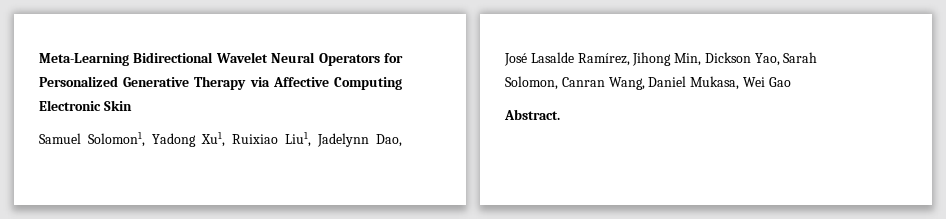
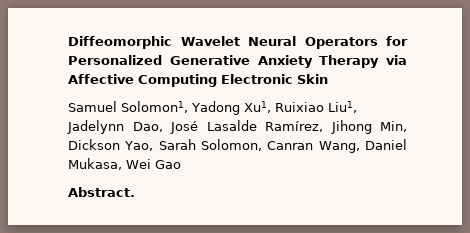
- Meta-Learning Bidirectional Wavelet Neural Operators for Personalized Generative Therapy via Affective Computing Electronic Skin
+ Diffeomorphic Wavelet Neural Operators for Personalized Generative Anxiety Therapy via Affective Computing Electronic Skin

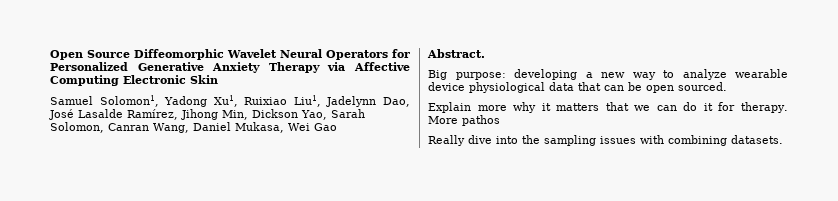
- Diffeomorphic Wavelet Neural Operators for Personalized Generative Anxiety Therapy via Affective Computing Electronic Skin
+ Open Source Diffeomorphic Wavelet Neural Operators for Personalized Generative Anxiety Therapy via Affective Computing Electronic Skin
+ Big purpose: developing a new way to analyze wearable device physiological data that can be open sourced.
+ Explain more why it matters that we can do it for therapy. More pathos
+ Really dive into the sampling issues with combining datasets.

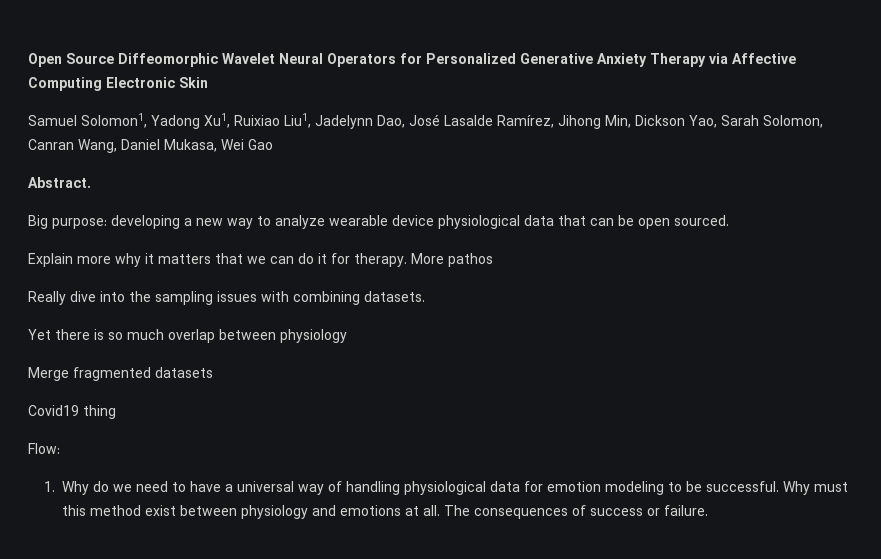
+ Yet there is so much overlap between physiology
+ Merge fragmented datasets
+ Covid19 thing
+ Flow:
+ 1. Why do we need to have a universal way of handling physiological data for emotion modeling to be successful. Why must this method exist between physiology and emotions at all. The consequences of success or failure.

